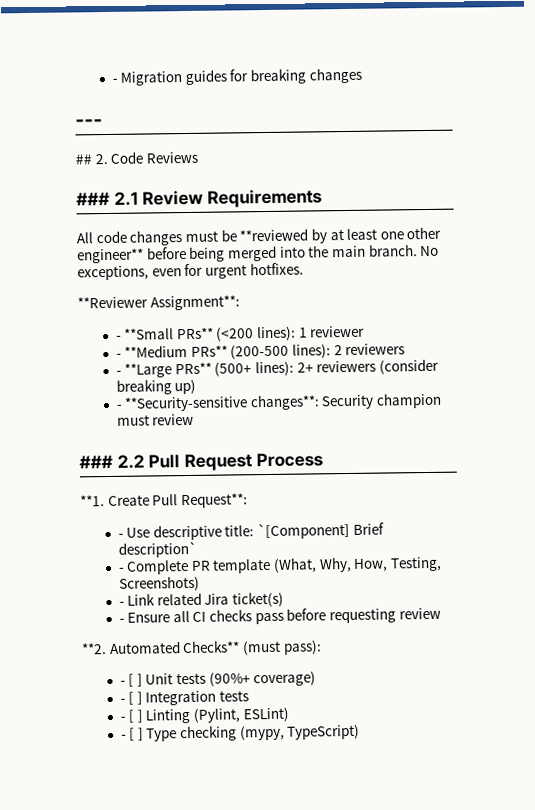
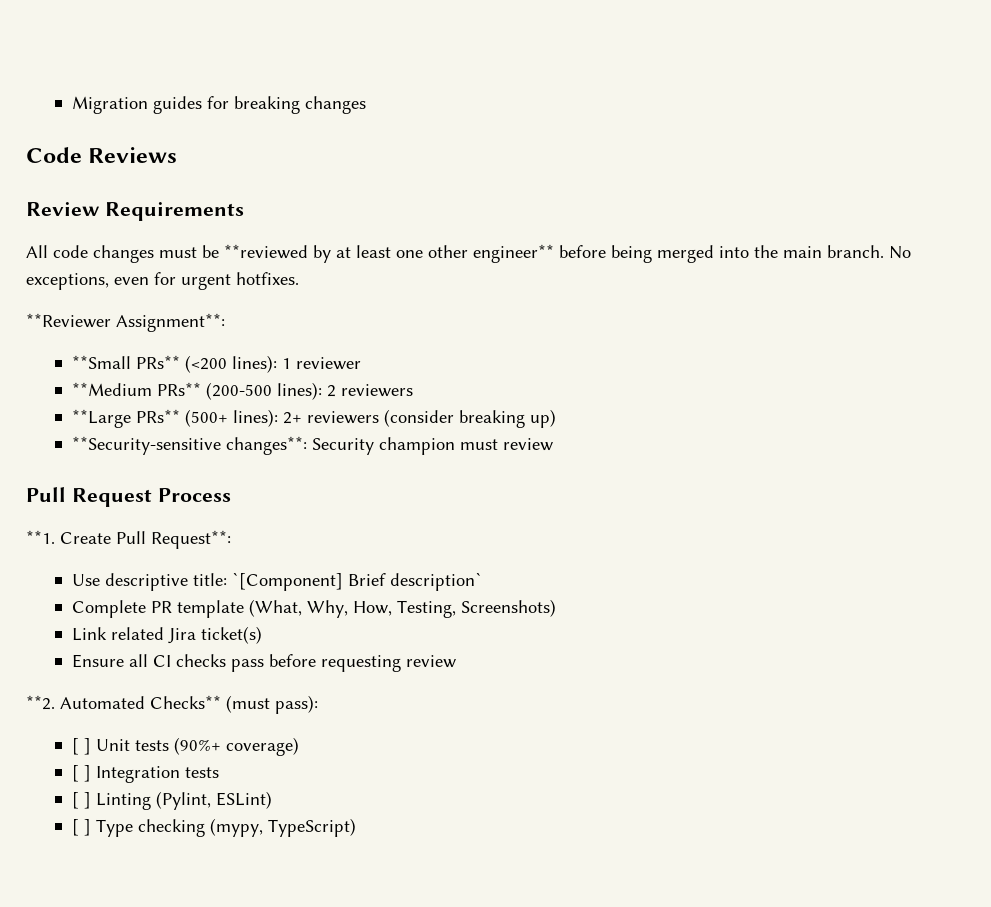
- - Migration guides for breaking changes
+ Migration guides for breaking changes
- ---
- ## 2. Code Reviews
+ Code Reviews
- ### 2.1 Review Requirements
+ Review Requirements
- - **Small PRs** (<200 lines): 1 reviewer
+ **Small PRs** (<200 lines): 1 reviewer
- - **Medium PRs** (200-500 lines): 2 reviewers
+ **Medium PRs** (200-500 lines): 2 reviewers
- - **Large PRs** (500+ lines): 2+ reviewers (consider breaking up)
+ **Large PRs** (500+ lines): 2+ reviewers (consider breaking up)
- - **Security-sensitive changes**: Security champion must review
+ **Security-sensitive changes**: Security champion must review
- ### 2.2 Pull Request Process
+ Pull Request Process
- - Use descriptive title: `[Component] Brief description`
+ Use descriptive title: `[Component] Brief description`
- - Complete PR template (What, Why, How, Testing, Screenshots)
+ Complete PR template (What, Why, How, Testing, Screenshots)
- - Link related Jira ticket(s)
+ Link related Jira ticket(s)
- - Ensure all CI checks pass before requesting review
+ Ensure all CI checks pass before requesting review
- - [ ] Unit tests (90%+ coverage)
+ [ ] Unit tests (90%+ coverage)
- - [ ] Integration tests
+ [ ] Integration tests
- - [ ] Linting (Pylint, ESLint)
+ [ ] Linting (Pylint, ESLint)
- - [ ] Type checking (mypy, TypeScript)
+ [ ] Type checking (mypy, TypeScript)

